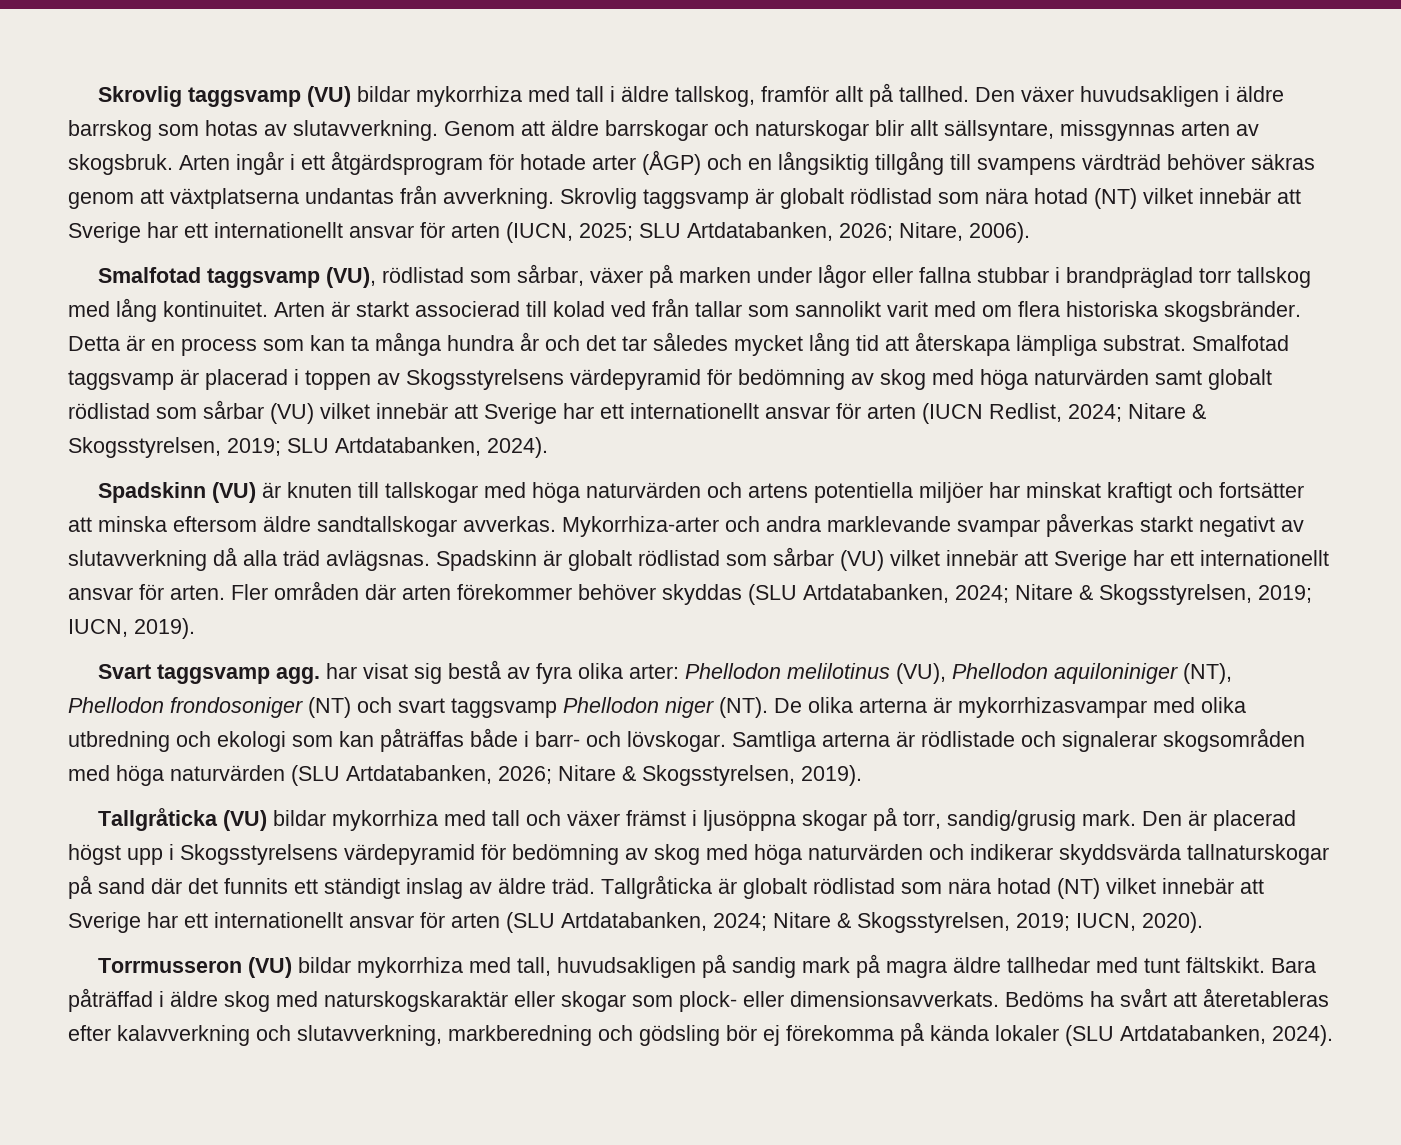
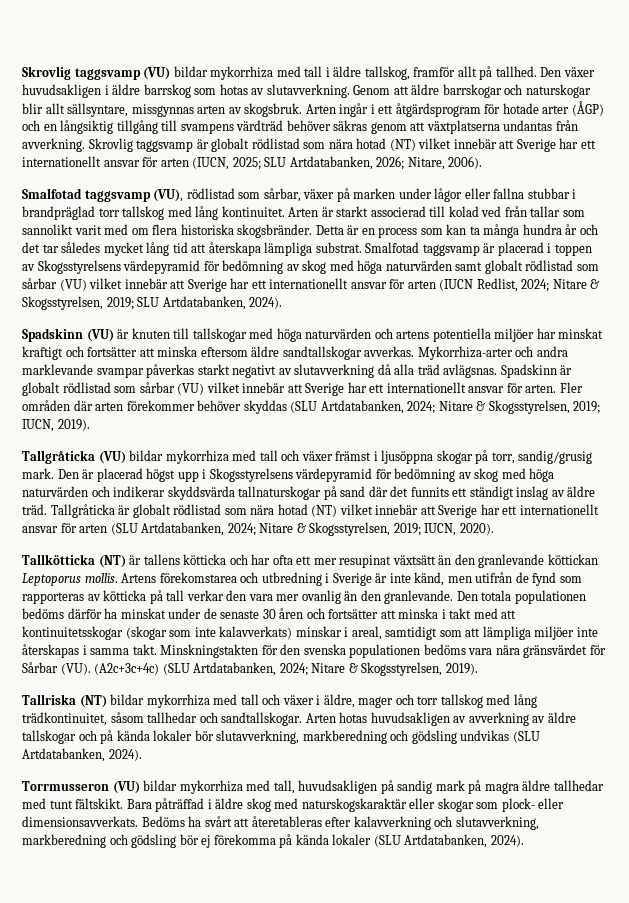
- Svart taggsvamp agg. har visat sig bestå av fyra olika arter: Phellodon melilotinus (VU), Phellodon aquiloniniger (NT), Phellodon frondosoniger (NT) och svart taggsvamp Phellodon niger (NT). De olika arterna är mykorrhizasvampar med olika utbredning och ekologi som kan påträffas både i barr- och lövskogar. Samtliga arterna är rödlistade och signalerar skogsområden med höga naturvärden (SLU Artdatabanken, 2026; Nitare & Skogsstyrelsen, 2019).
+ Tallkötticka (NT) är tallens kötticka och har ofta ett mer resupinat växtsätt än den granlevande köttickan Leptoporus mollis. Artens förekomstarea och utbredning i Sverige är inte känd, men utifrån de fynd som rapporteras av kötticka på tall verkar den vara mer ovanlig än den granlevande. Den totala populationen bedöms därför ha minskat under de senaste 30 åren och fortsätter att minska i takt med att kontinuitetsskogar (skogar som inte kalavverkats) minskar i areal, samtidigt som att lämpliga miljöer inte återskapas i samma takt. Minskningstakten för den svenska populationen bedöms vara nära gränsvärdet för Sårbar (VU). (A2c+3c+4c) (SLU Artdatabanken, 2024; Nitare & Skogsstyrelsen, 2019).
+ Tallriska (NT) bildar mykorrhiza med tall och växer i äldre, mager och torr tallskog med lång trädkontinuitet, såsom tallhedar och sandtallskogar. Arten hotas huvudsakligen av avverkning av äldre tallskogar och på kända lokaler bör slutavverkning, markberedning och gödsling undvikas (SLU Artdatabanken, 2024).

